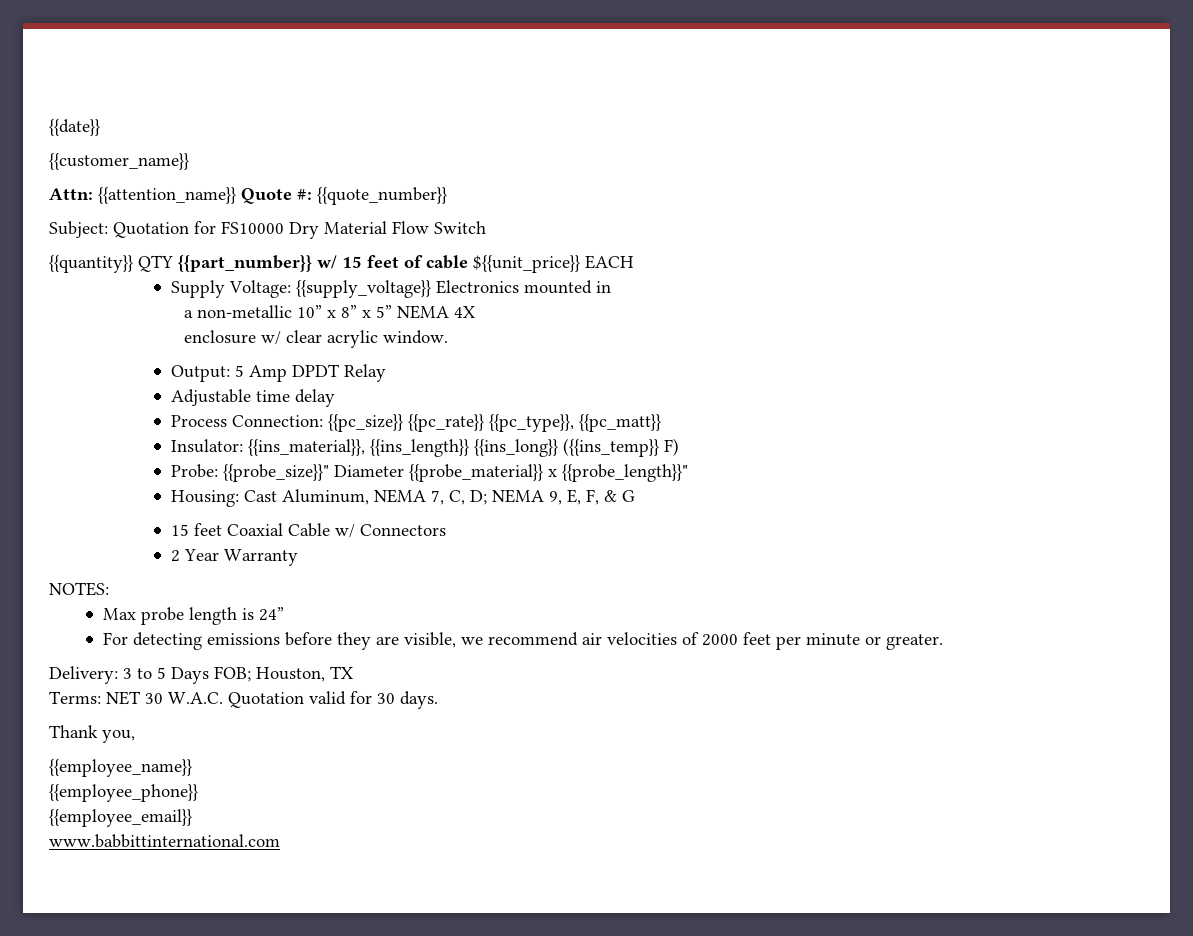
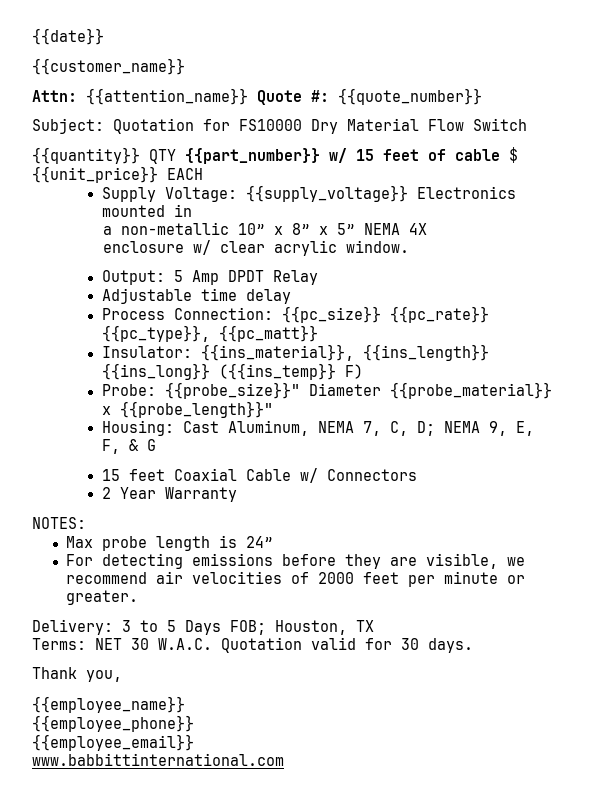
- {{quantity}} QTY {{part_number}} w/ 15 feet of cable ${{unit_price}} EACH
+ {{quantity}} QTY {{part_number}} w/ 15 feet of cable $ {{unit_price}} EACH

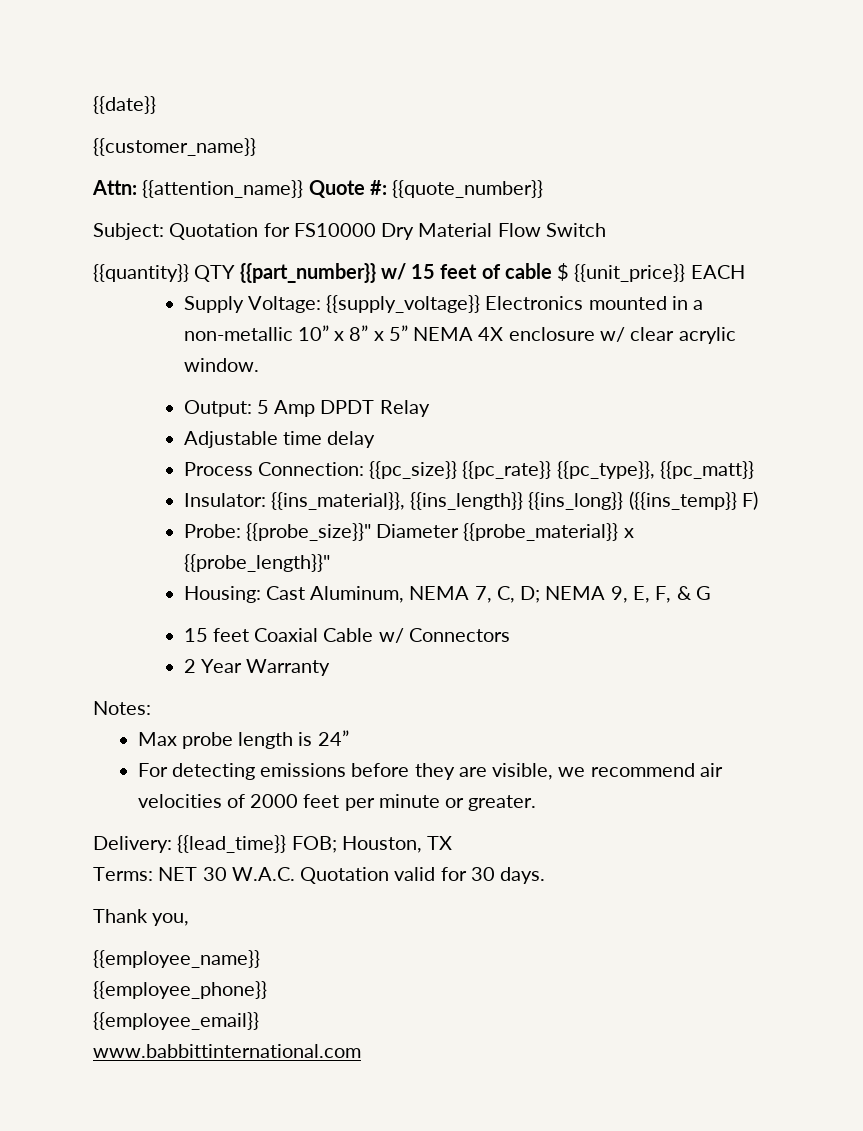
- Supply Voltage: {{supply_voltage}} Electronics mounted in
- a non-metallic 10” x 8” x 5” NEMA 4X
- enclosure w/ clear acrylic window.
+ Supply Voltage: {{supply_voltage}} Electronics mounted in a non-metallic 10” x 8” x 5” NEMA 4X enclosure w/ clear acrylic window.
- NOTES:
+ Notes:
- Delivery: 3 to 5 Days FOB; Houston, TX
+ Delivery: {{lead_time}} FOB; Houston, TX

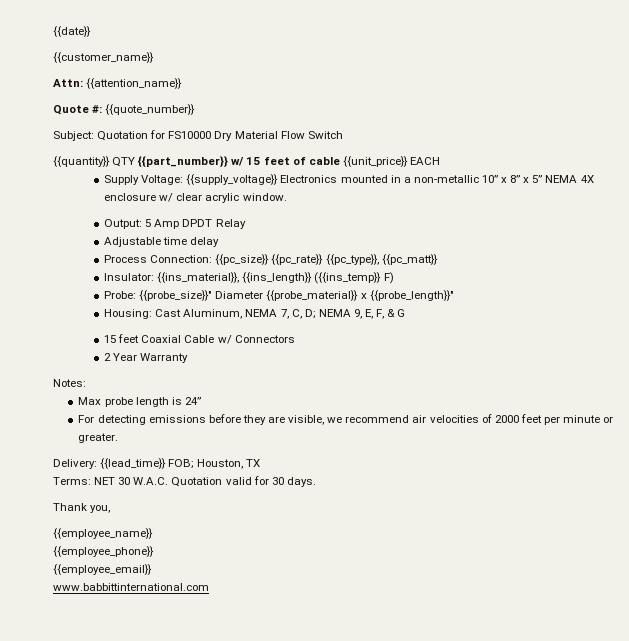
- Attn: {{attention_name}} Quote #: {{quote_number}}
+ Attn: {{attention_name}}
+ Quote #: {{quote_number}}
- {{quantity}} QTY {{part_number}} w/ 15 feet of cable $ {{unit_price}} EACH
+ {{quantity}} QTY {{part_number}} w/ 15 feet of cable {{unit_price}} EACH
- Insulator: {{ins_material}}, {{ins_length}} {{ins_long}} ({{ins_temp}} F)
+ Insulator: {{ins_material}}, {{ins_length}} ({{ins_temp}} F)

